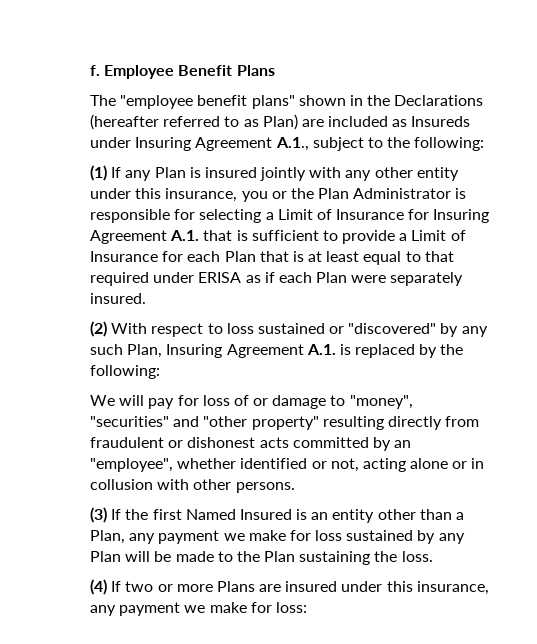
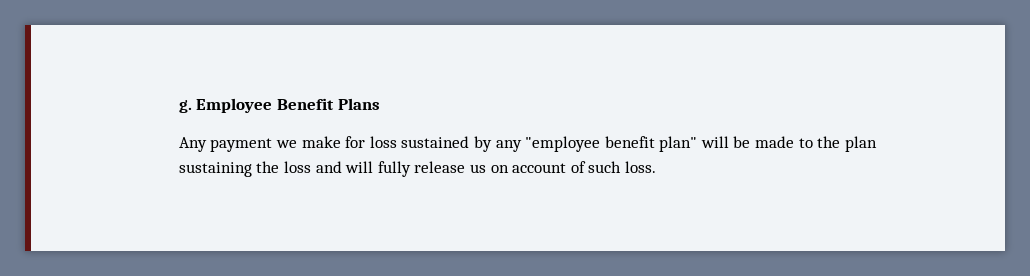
- f.
+ g.
- The "employee benefit plans" shown in the Declarations (hereafter referred to as Plan) are included as Insureds under Insuring Agreement A.1., subject to the following:
- (1) If any Plan is insured jointly with any other entity under this insurance, you or the Plan Administrator is responsible for selecting a Limit of Insurance for Insuring Agreement A.1. that is sufficient to provide a Limit of Insurance for each Plan that is at least equal to that required under ERISA as if each Plan were separately insured.
- (2) With respect to loss sustained or "discovered" by any such Plan, Insuring Agreement A.1. is replaced by the following:
- We will pay for loss of or damage to "money", "securities" and "other property" resulting directly from fraudulent or dishonest acts committed by an "employee", whether identified or not, acting alone or in collusion with other persons.
- (3) If the first Named Insured is an entity other than a Plan, any payment we make for loss sustained by any Plan will be made to the Plan sustaining the loss.
- (4) If two or more Plans are insured under this insurance, any payment we make for loss:
+ Any payment we make for loss sustained by any "employee benefit plan" will be made to the plan sustaining the loss and will fully release us on account of such loss.

